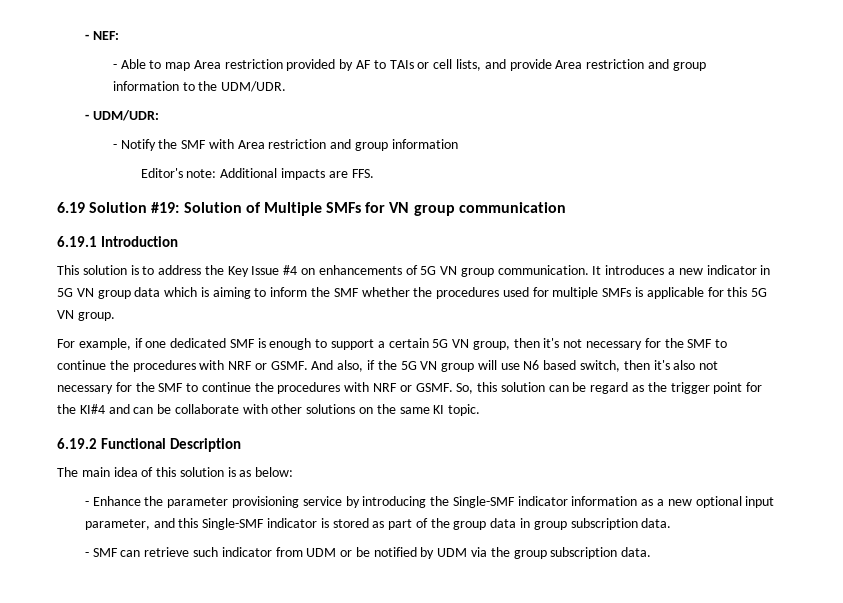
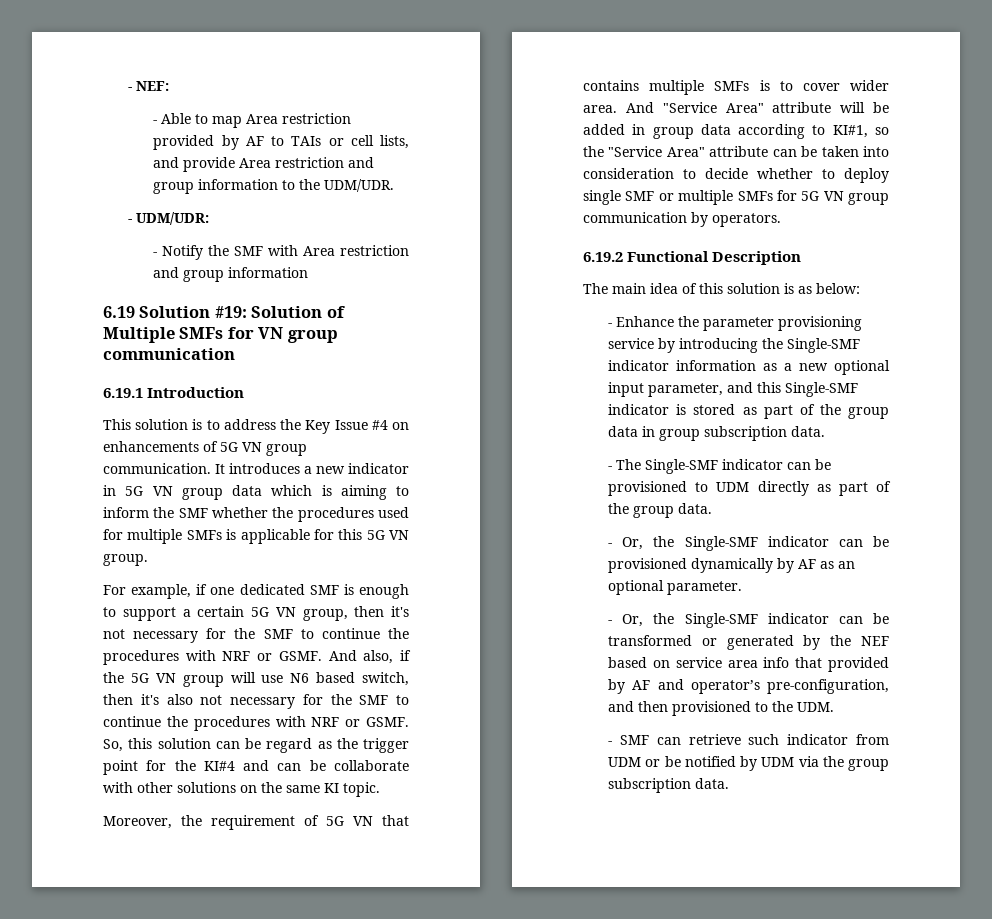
- Editor's note: Additional impacts are FFS.
+ Moreover, the requirement of 5G VN that contains multiple SMFs is to cover wider area. And "Service Area" attribute will be added in group data according to KI#1, so the "Service Area" attribute can be taken into consideration to decide whether to deploy single SMF or multiple SMFs for 5G VN group communication by operators.
+ - The Single-SMF indicator can be provisioned to UDM directly as part of the group data.
+ - Or, the Single-SMF indicator can be provisioned dynamically by AF as an optional parameter.
+ - Or, the Single-SMF indicator can be transformed or generated by the NEF based on service area info that provided by AF and operator’s pre-configuration, and then provisioned to the UDM.

